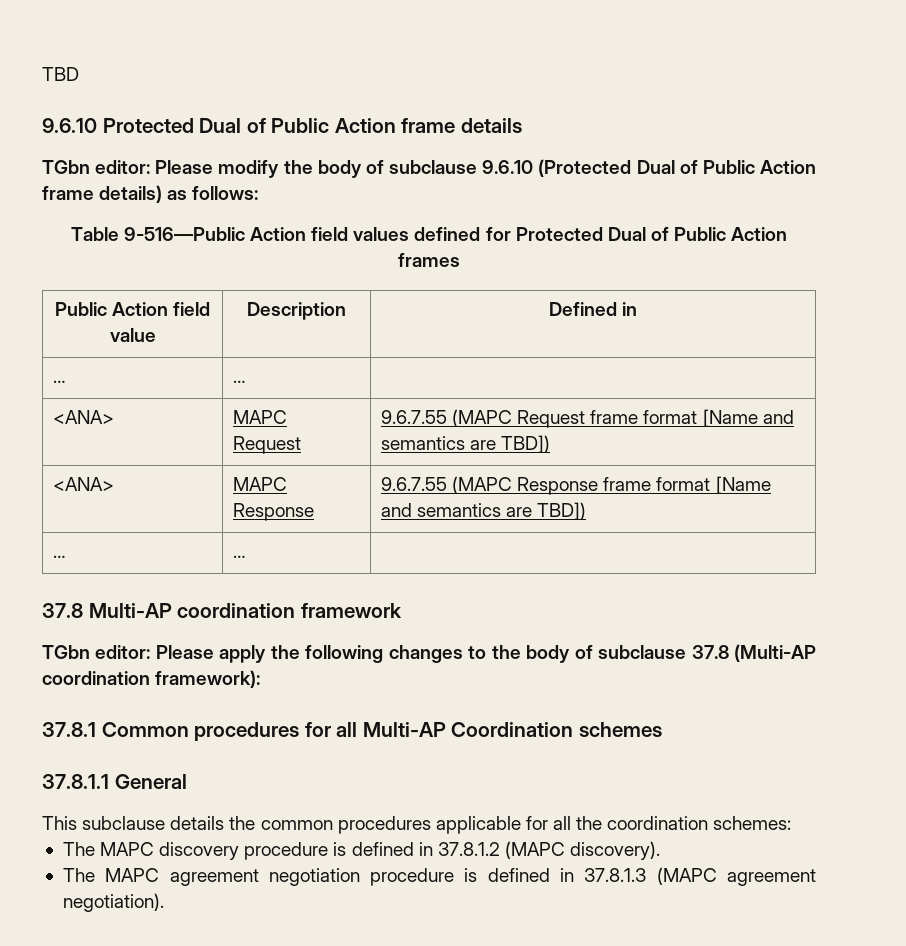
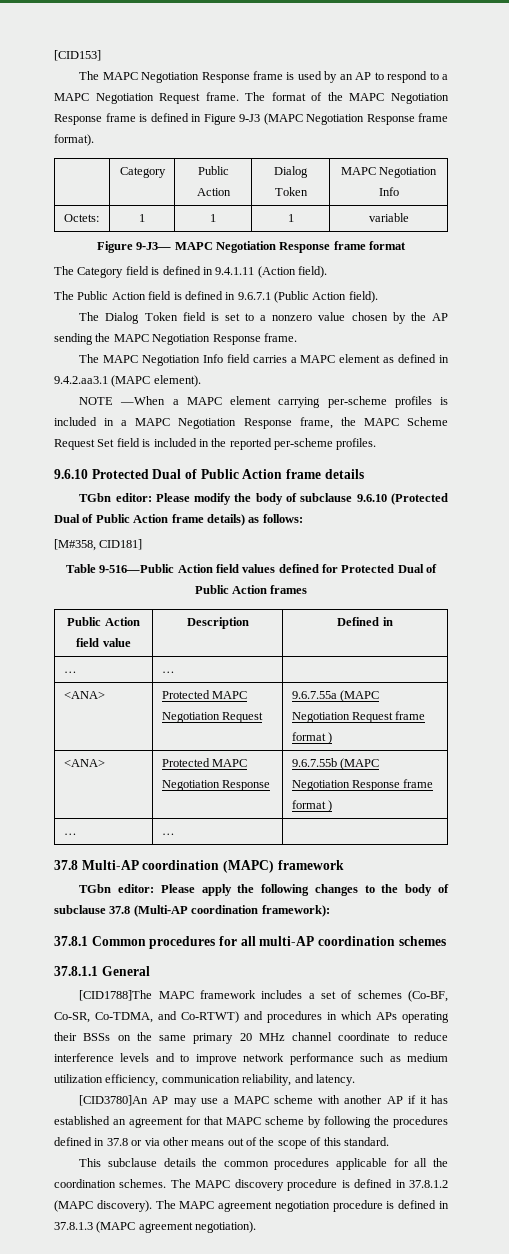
- TBD
+ [CID153]
+ The MAPC Negotiation Response frame is used by an AP to respond to a MAPC Negotiation Request frame. The format of the MAPC Negotiation Response frame is defined in Figure 9-J3 (MAPC Negotiation Response frame format).
+ | Category | Public Action | Dialog Token | MAPC Negotiation Info
+ Octets: | 1 | 1 | 1 | variable
+ Figure 9-J3— MAPC Negotiation Response frame format
+ The Category field is defined in 9.4.1.11 (Action field).
+ The Public Action field is defined in 9.6.7.1 (Public Action field).
+ The Dialog Token field is set to a nonzero value chosen by the AP sending the MAPC Negotiation Response frame.
+ The MAPC Negotiation Info field carries a MAPC element as defined in 9.4.2.aa3.1 (MAPC element).
+ NOTE —When a MAPC element carrying per-scheme profiles is included in a MAPC Negotiation Response frame, the MAPC Scheme Request Set field is included in the reported per-scheme profiles.
+ [M#358, CID181]
- <ANA> | MAPC Request | 9.6.7.55 (MAPC Request frame format [Name and semantics are TBD])
- <ANA> | MAPC Response | 9.6.7.55 (MAPC Response frame format [Name and semantics are TBD])
+ <ANA> | Protected MAPC Negotiation Request | 9.6.7.55a (MAPC Negotiation Request frame format )
+ <ANA> | Protected MAPC Negotiation Response | 9.6.7.55b (MAPC Negotiation Response frame format )
- 37.8 Multi-AP coordination framework
+ 37.8 Multi-AP coordination (MAPC) framework
- 37.8.1 Common procedures for all Multi-AP Coordination schemes
+ 37.8.1 Common procedures for all multi-AP coordination schemes
+ [CID1788]The MAPC framework includes a set of schemes (Co-BF, Co-SR, Co-TDMA, and Co-RTWT) and procedures in which APs operating their BSSs on the same primary 20 MHz channel coordinate to reduce interference levels and to improve network performance such as medium utilization efficiency, communication reliability, and latency.
+ [CID3780]An AP may use a MAPC scheme with another AP if it has established an agreement for that MAPC scheme by following the procedures defined in 37.8 or via other means out of the scope of this standard.
- This subclause details the common procedures applicable for all the coordination schemes:
- The MAPC discovery procedure is defined in 37.8.1.2 (MAPC discovery).
- The MAPC agreement negotiation procedure is defined in 37.8.1.3 (MAPC agreement negotiation).
+ This subclause details the common procedures applicable for all the coordination schemes. The MAPC discovery procedure is defined in 37.8.1.2 (MAPC discovery). The MAPC agreement negotiation procedure is defined in 37.8.1.3 (MAPC agreement negotiation).

